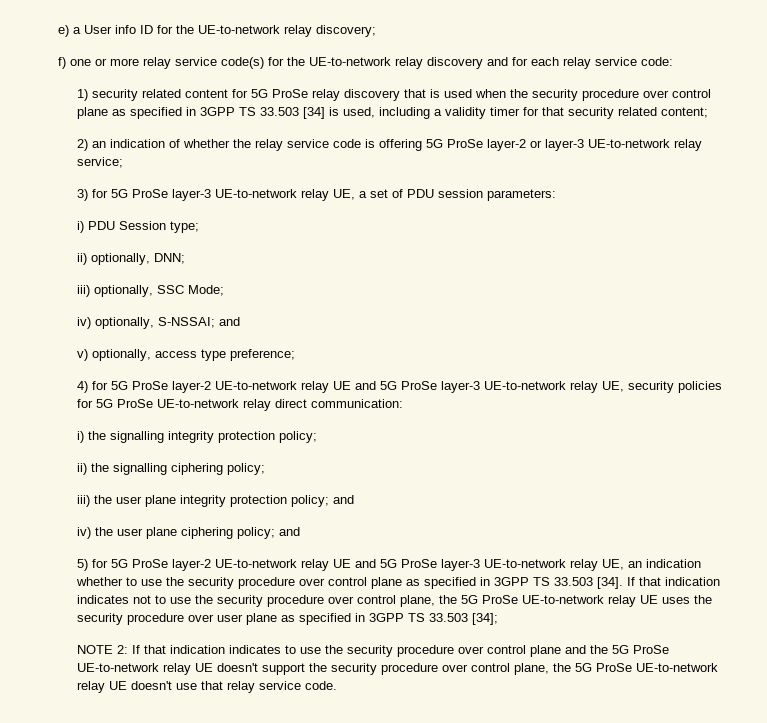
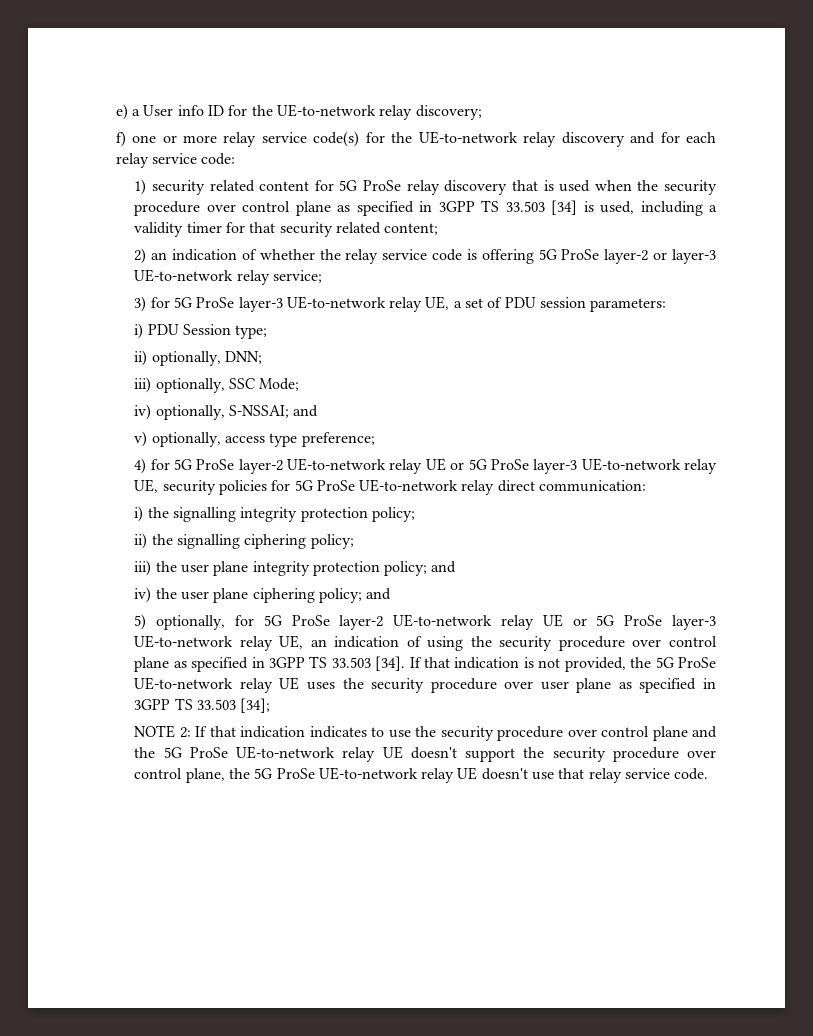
- 4) for 5G ProSe layer-2 UE-to-network relay UE and 5G ProSe layer-3 UE-to-network relay UE, security policies for 5G ProSe UE-to-network relay direct communication:
+ 4) for 5G ProSe layer-2 UE-to-network relay UE or 5G ProSe layer-3 UE-to-network relay UE, security policies for 5G ProSe UE-to-network relay direct communication:
- 5) for 5G ProSe layer-2 UE-to-network relay UE and 5G ProSe layer-3 UE-to-network relay UE, an indication whether to use the security procedure over control plane as specified in 3GPP TS 33.503 [34].
+ 5) optionally, for 5G ProSe layer-2 UE-to-network relay UE or 5G ProSe layer-3 UE-to-network relay UE, an indication of using the security procedure over control plane as specified in 3GPP TS 33.503 [34].
- If that indication indicates not to use the security procedure over control plane, the 5G ProSe UE-to-network relay UE uses the security procedure over user plane as specified in 3GPP TS 33.503 [34];
+ If that indication is not provided, the 5G ProSe UE-to-network relay UE uses the security procedure over user plane as specified in 3GPP TS 33.503 [34];

